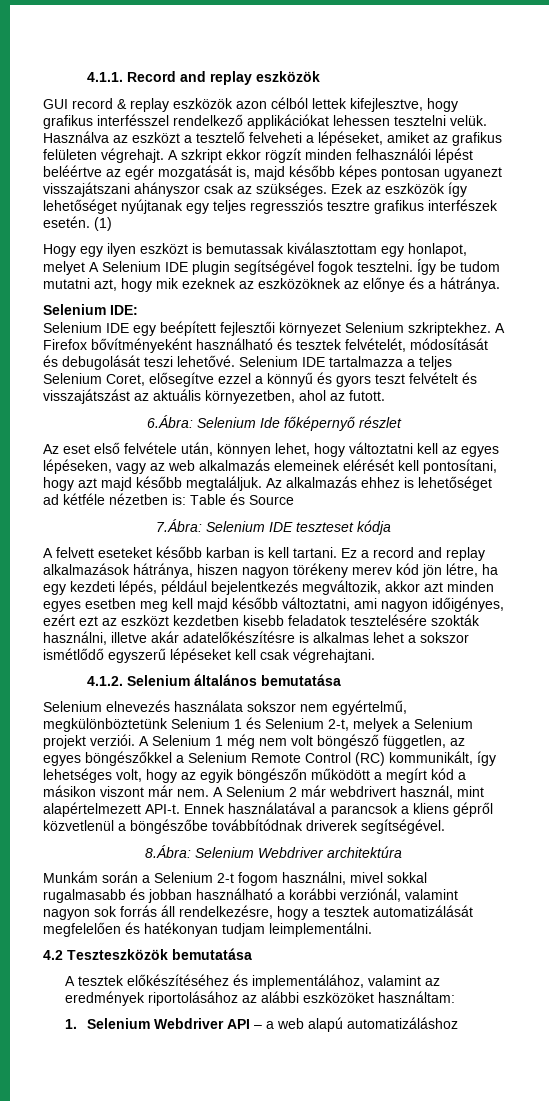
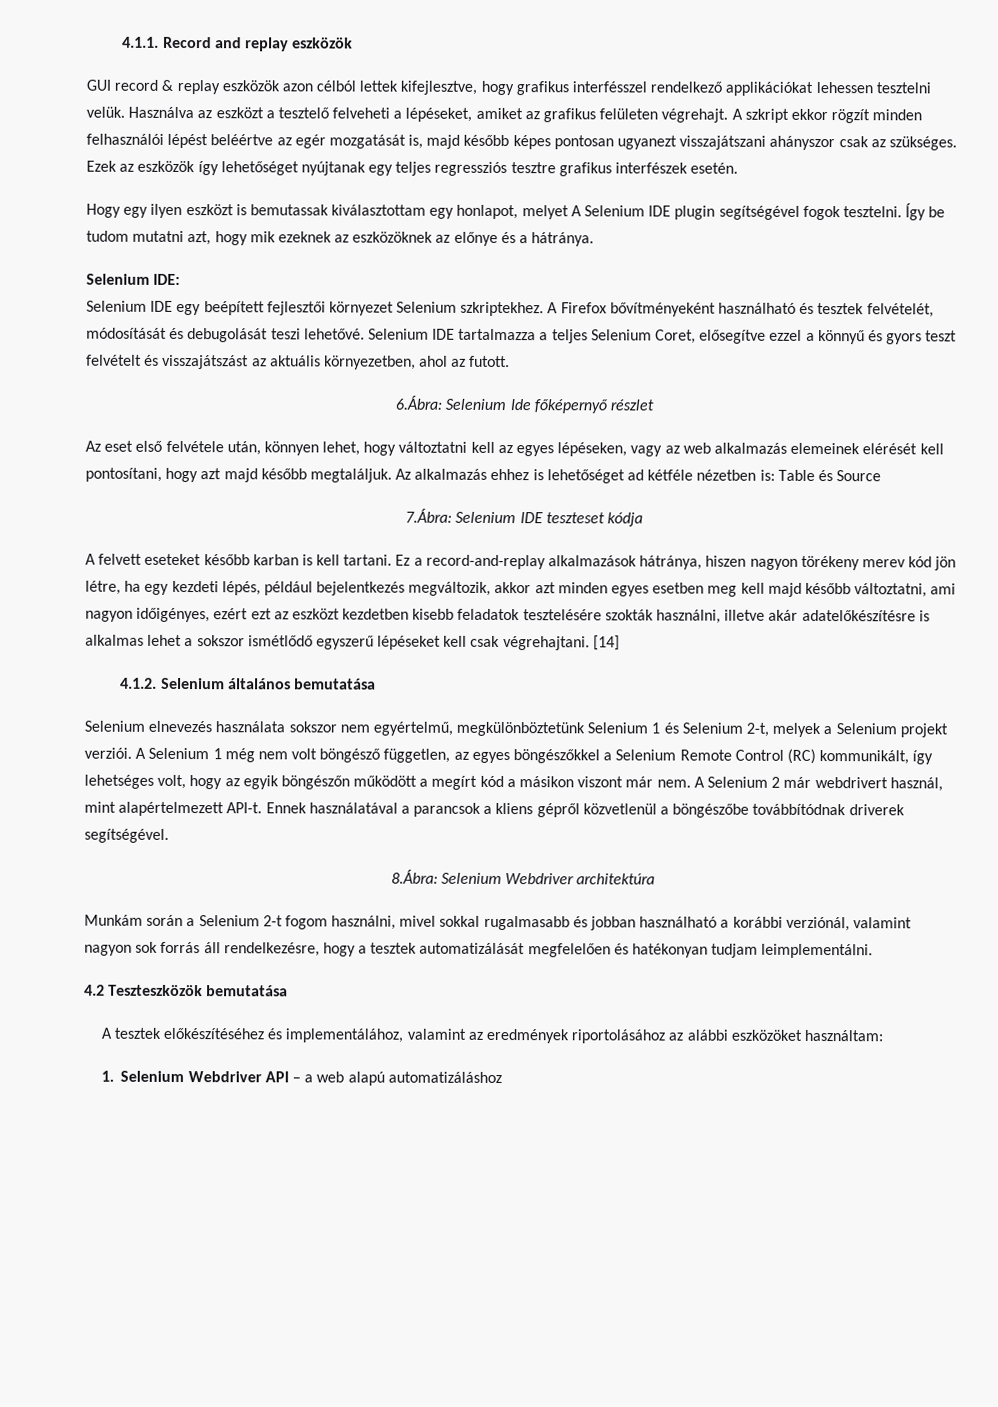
- (1)
- Ez a record and replay alkalmazások hátránya, hiszen nagyon törékeny merev kód jön létre, ha egy kezdeti lépés, például bejelentkezés megváltozik, akkor azt minden egyes esetben meg kell majd később változtatni, ami nagyon időigényes, ezért ezt az eszközt kezdetben kisebb feladatok tesztelésére szokták használni, illetve akár adatelőkészítésre is alkalmas lehet a sokszor ismétlődő egyszerű lépéseket kell csak végrehajtani.
+ Ez a record-and-replay alkalmazások hátránya, hiszen nagyon törékeny merev kód jön létre, ha egy kezdeti lépés, például bejelentkezés megváltozik, akkor azt minden egyes esetben meg kell majd később változtatni, ami nagyon időigényes, ezért ezt az eszközt kezdetben kisebb feladatok tesztelésére szokták használni, illetve akár adatelőkészítésre is alkalmas lehet a sokszor ismétlődő egyszerű lépéseket kell csak végrehajtani. [14]

